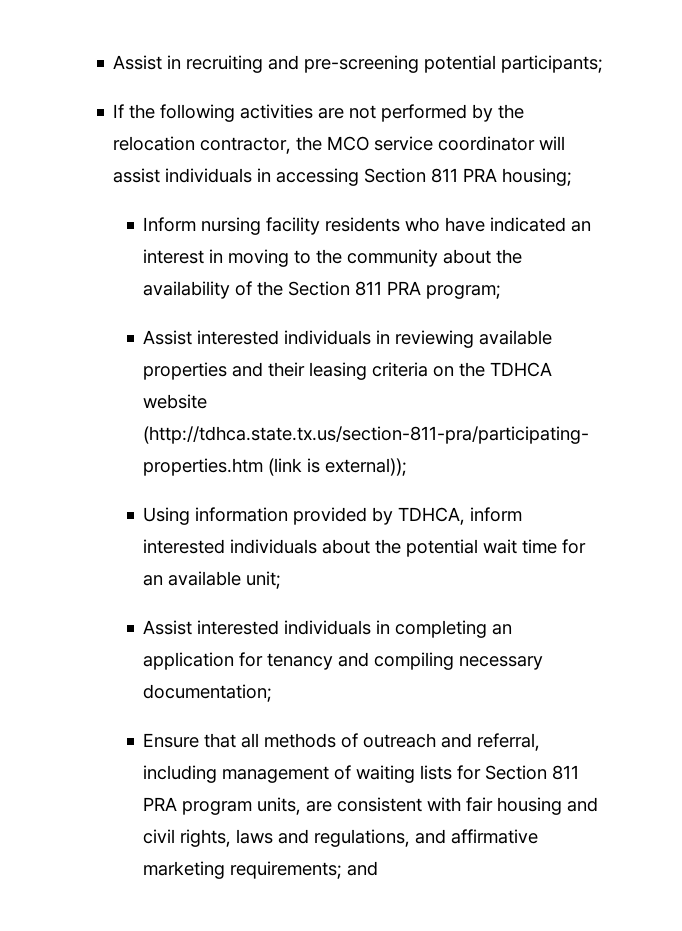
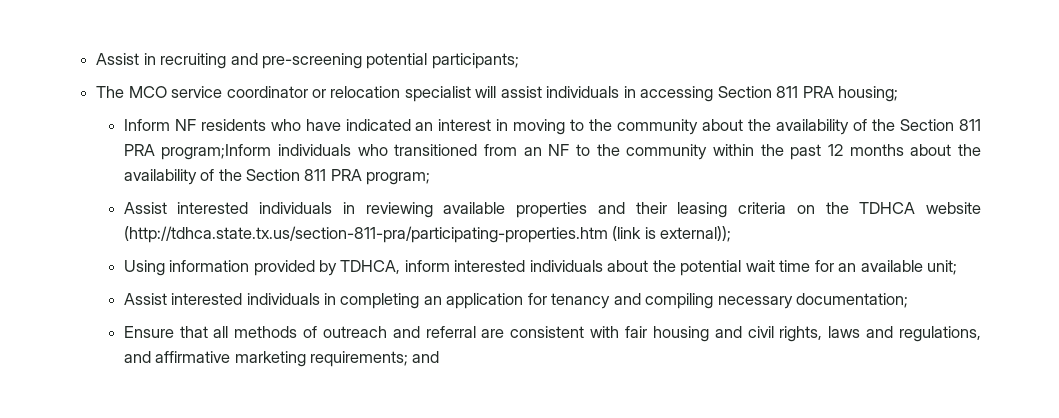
- If the following activities are not performed by the relocation contractor, the MCO service coordinator will assist individuals in accessing Section 811 PRA housing;
+ The MCO service coordinator or relocation specialist will assist individuals in accessing Section 811 PRA housing;
- Inform nursing facility residents who have indicated an interest in moving to the community about the availability of the Section 811 PRA program;
+ Inform NF residents who have indicated an interest in moving to the community about the availability of the Section 811 PRA program;Inform individuals who transitioned from an NF to the community within the past 12 months about the availability of the Section 811 PRA program;
- Ensure that all methods of outreach and referral, including management of waiting lists for Section 811 PRA program units, are consistent with fair housing and civil rights, laws and regulations, and affirmative marketing requirements; and
+ Ensure that all methods of outreach and referral are consistent with fair housing and civil rights, laws and regulations, and affirmative marketing requirements; and

